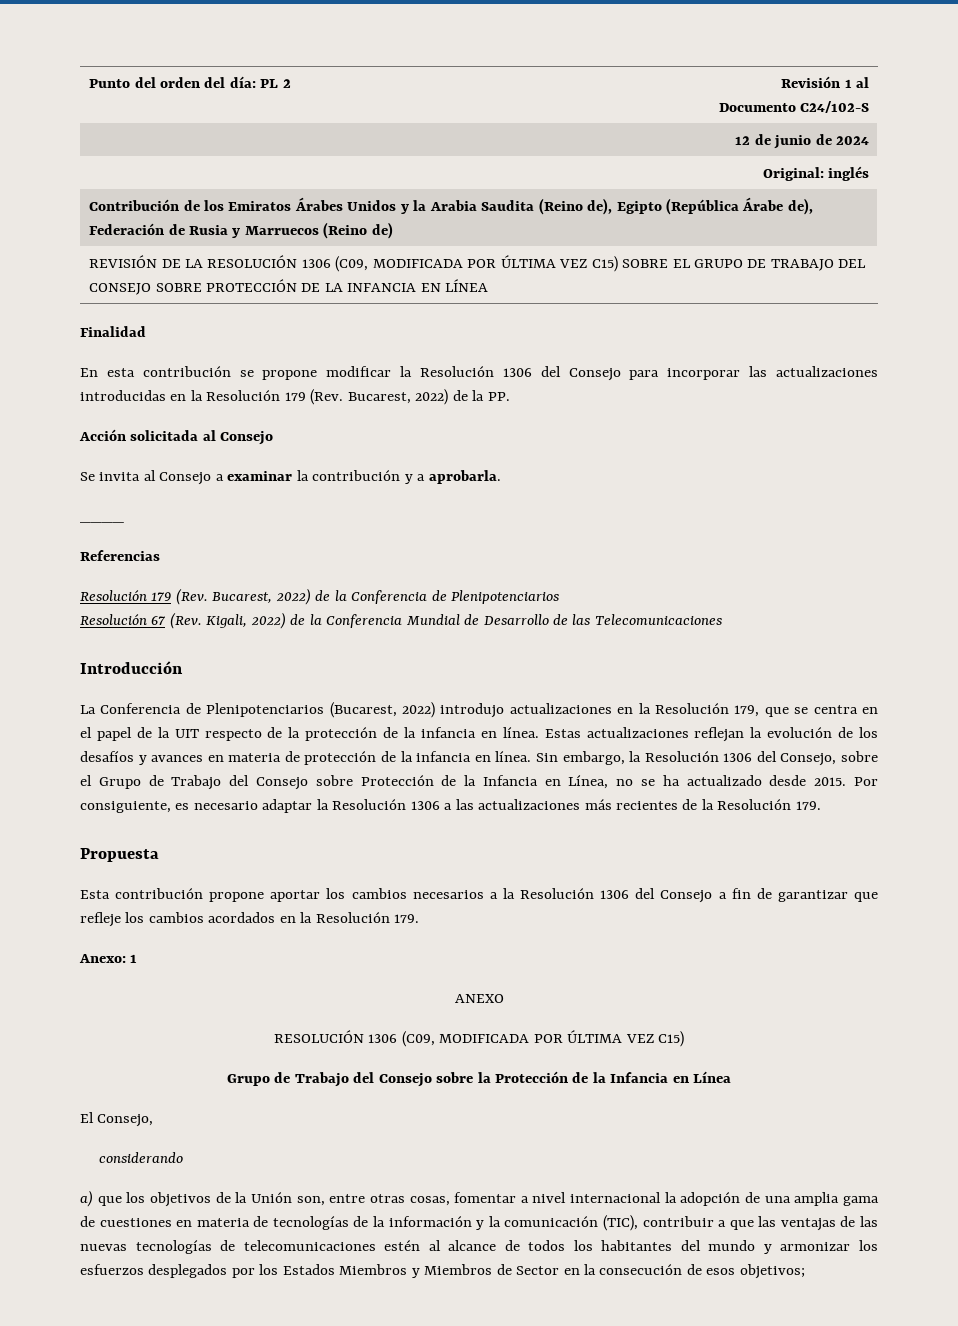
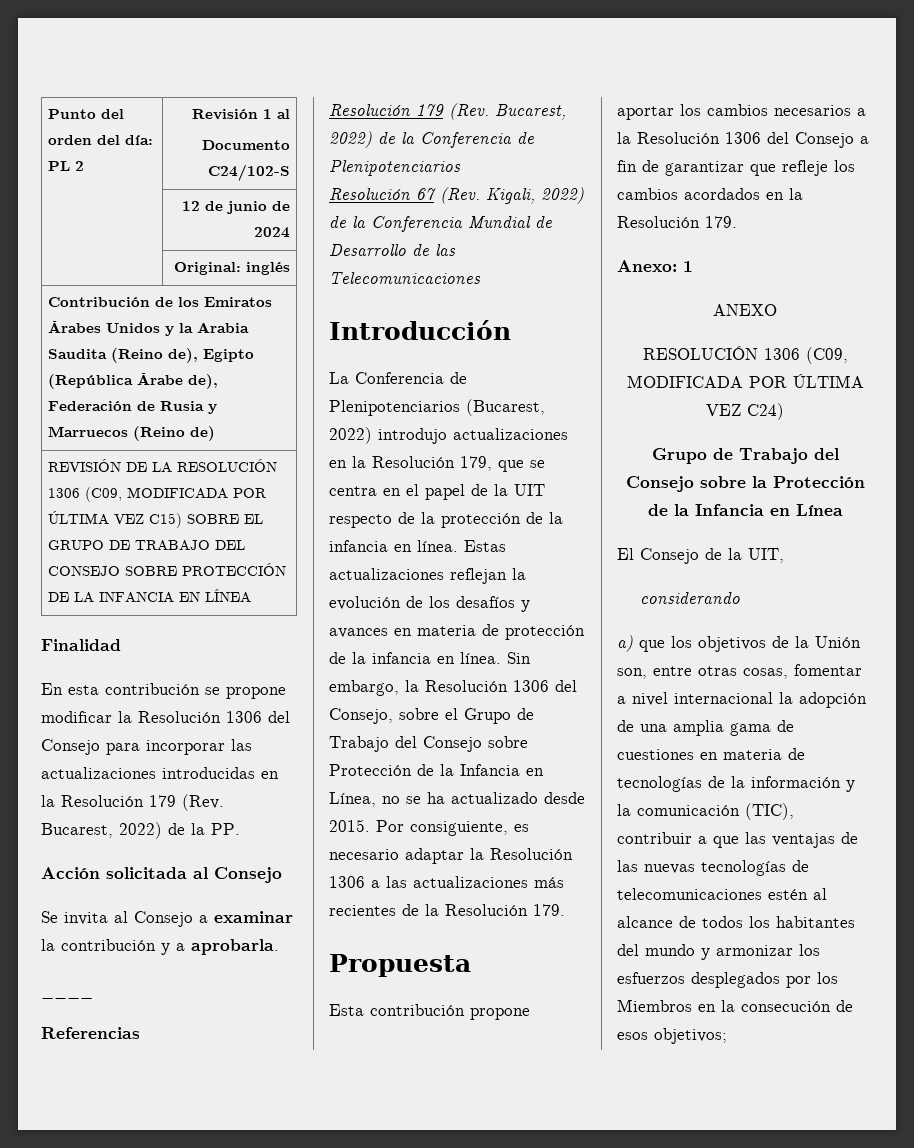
  ANEXO
- RESOLUCIÓN 1306 (C09, MODIFICADA POR ÚLTIMA VEZ C15)
+ RESOLUCIÓN 1306 (C09, MODIFICADA POR ÚLTIMA VEZ C24)
- El Consejo,
+ El Consejo de la UIT,
- a) que los objetivos de la Unión son, entre otras cosas, fomentar a nivel internacional la adopción de una amplia gama de cuestiones en materia de tecnologías de la información y la comunicación (TIC), contribuir a que las ventajas de las nuevas tecnologías de telecomunicaciones estén al alcance de todos los habitantes del mundo y armonizar los esfuerzos desplegados por los Estados Miembros y Miembros de Sector en la consecución de esos objetivos;
+ a) que los objetivos de la Unión son, entre otras cosas, fomentar a nivel internacional la adopción de una amplia gama de cuestiones en materia de tecnologías de la información y la comunicación (TIC), contribuir a que las ventajas de las nuevas tecnologías de telecomunicaciones estén al alcance de todos los habitantes del mundo y armonizar los esfuerzos desplegados por los Miembros en la consecución de esos objetivos;

